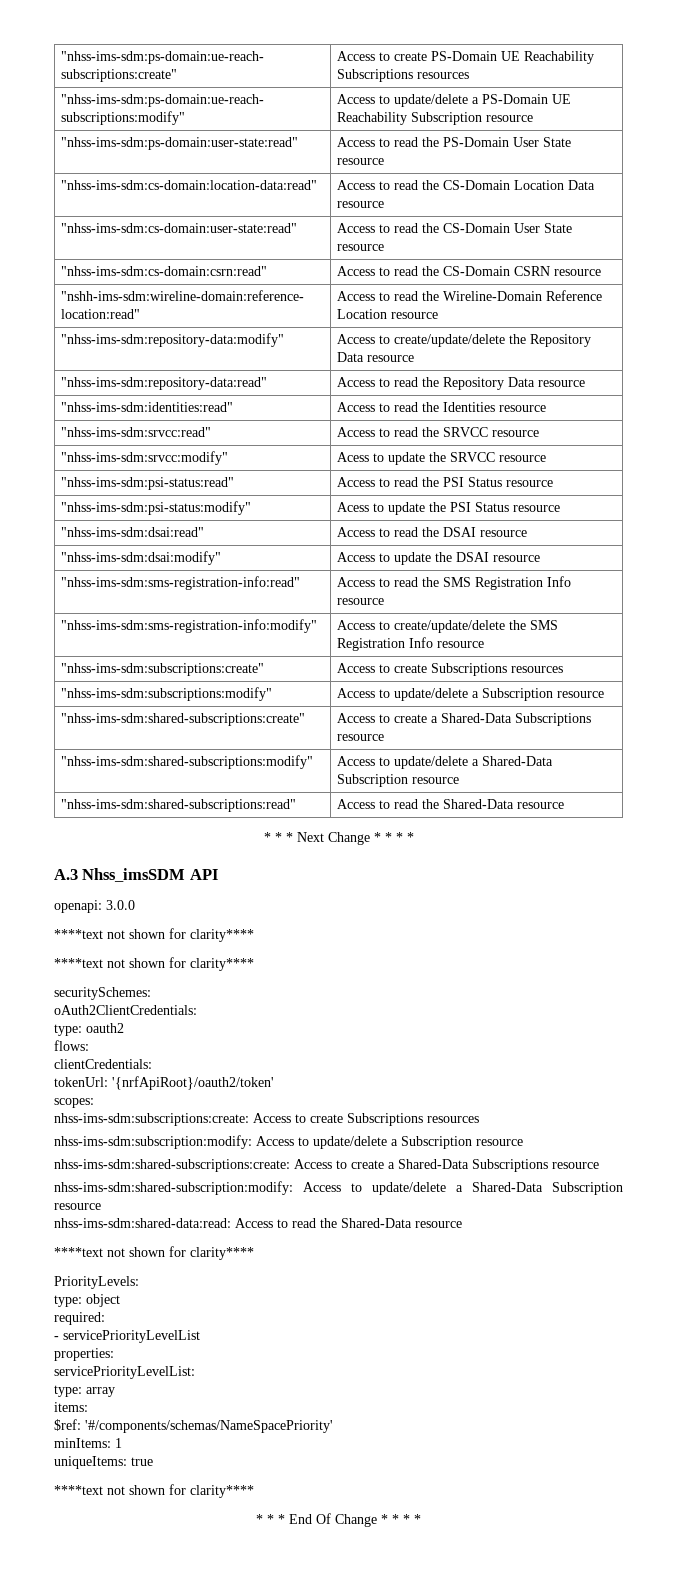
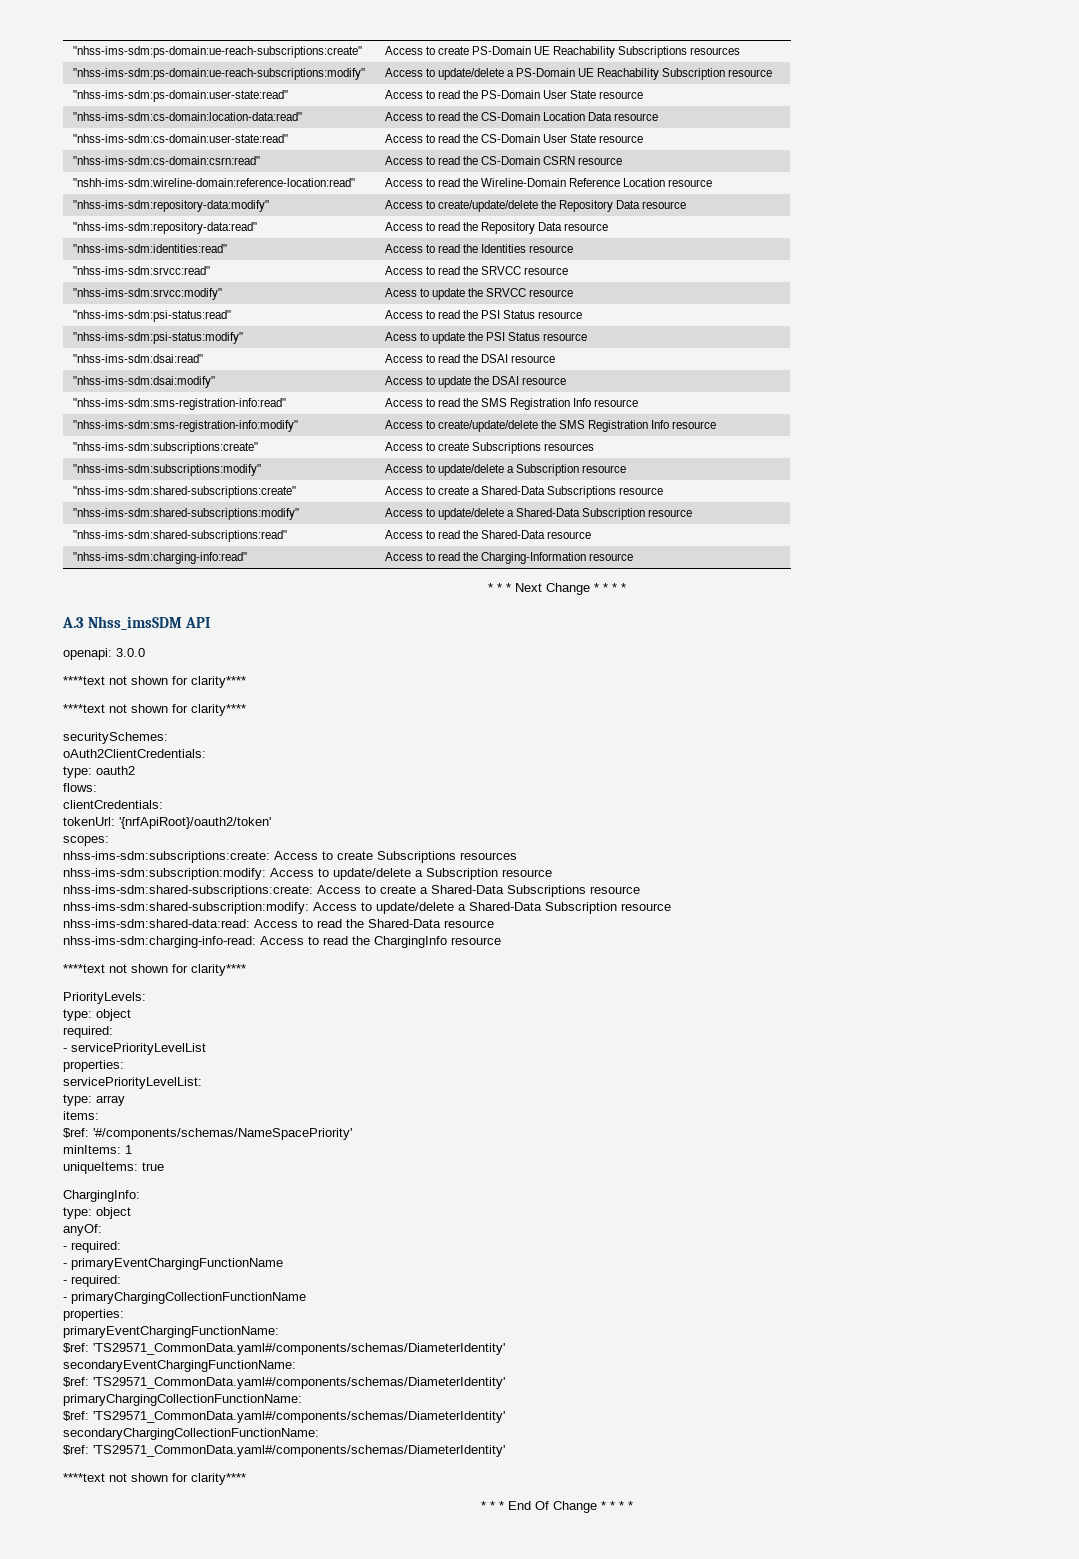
+ "nhss-ims-sdm:charging-info:read" | Access to read the Charging-Information resource
+ nhss-ims-sdm:charging-info-read: Access to read the ChargingInfo resource
+ ChargingInfo:
+ type: object
+ anyOf:
+ - required:
+ - primaryEventChargingFunctionName
+ - required:
+ - primaryChargingCollectionFunctionName
+ properties:
+ primaryEventChargingFunctionName:
+ $ref: 'TS29571_CommonData.yaml#/components/schemas/DiameterIdentity'
+ secondaryEventChargingFunctionName:
+ $ref: 'TS29571_CommonData.yaml#/components/schemas/DiameterIdentity'
+ primaryChargingCollectionFunctionName:
+ $ref: 'TS29571_CommonData.yaml#/components/schemas/DiameterIdentity'
+ secondaryChargingCollectionFunctionName:
+ $ref: 'TS29571_CommonData.yaml#/components/schemas/DiameterIdentity'

